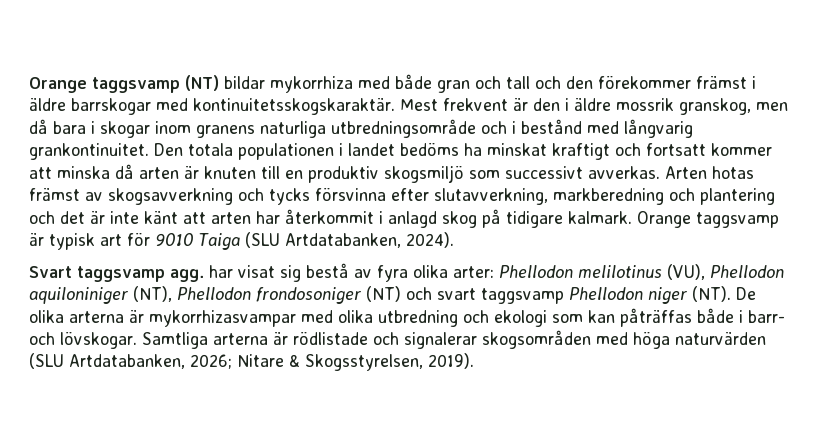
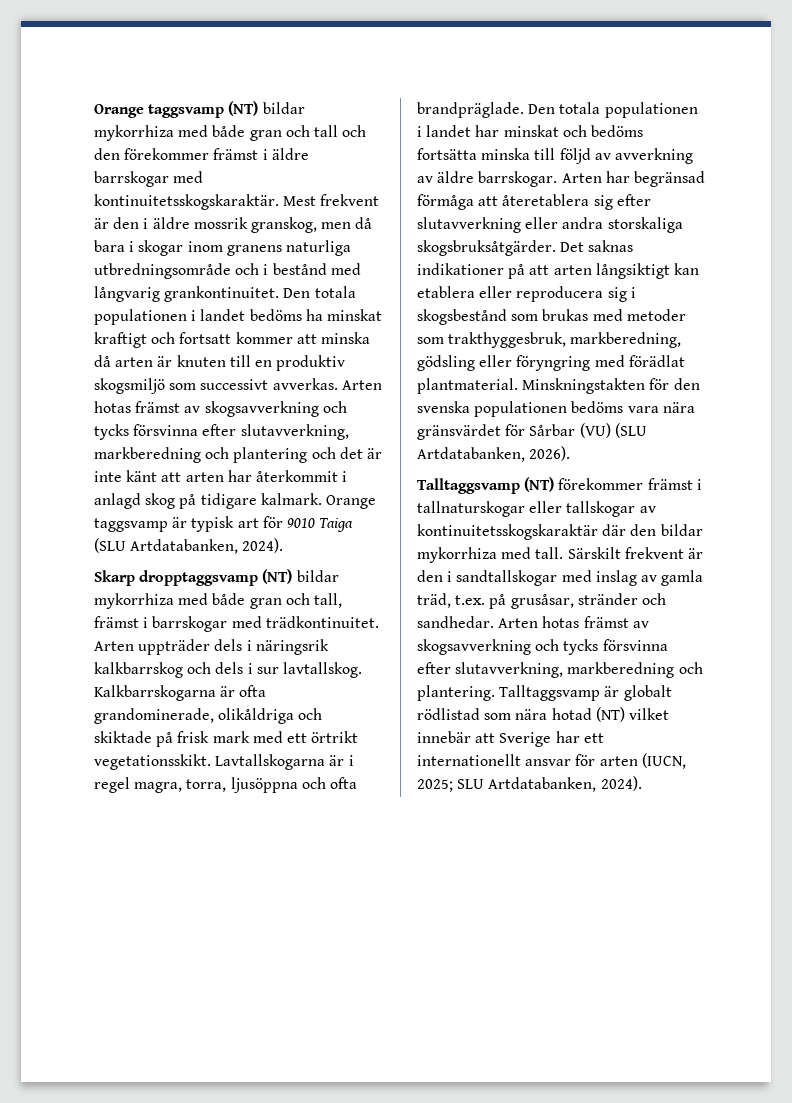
- Svart taggsvamp agg. har visat sig bestå av fyra olika arter: Phellodon melilotinus (VU), Phellodon aquiloniniger (NT), Phellodon frondosoniger (NT) och svart taggsvamp Phellodon niger (NT). De olika arterna är mykorrhizasvampar med olika utbredning och ekologi som kan påträffas både i barr- och lövskogar. Samtliga arterna är rödlistade och signalerar skogsområden med höga naturvärden (SLU Artdatabanken, 2026; Nitare & Skogsstyrelsen, 2019).
+ Skarp dropptaggsvamp (NT) bildar mykorrhiza med både gran och tall, främst i barrskogar med trädkontinuitet. Arten uppträder dels i näringsrik kalkbarrskog och dels i sur lavtallskog. Kalkbarrskogarna är ofta grandominerade, olikåldriga och skiktade på frisk mark med ett örtrikt vegetationsskikt. Lavtallskogarna är i regel magra, torra, ljusöppna och ofta brandpräglade. Den totala populationen i landet har minskat och bedöms fortsätta minska till följd av avverkning av äldre barrskogar. Arten har begränsad förmåga att återetablera sig efter slutavverkning eller andra storskaliga skogsbruksåtgärder. Det saknas indikationer på att arten långsiktigt kan etablera eller reproducera sig i skogsbestånd som brukas med metoder som trakthyggesbruk, markberedning, gödsling eller föryngring med förädlat plantmaterial. Minskningstakten för den svenska populationen bedöms vara nära gränsvärdet för Sårbar (VU) (SLU Artdatabanken, 2026).
+ Talltaggsvamp (NT) förekommer främst i tallnaturskogar eller tallskogar av kontinuitetsskogskaraktär där den bildar mykorrhiza med tall. Särskilt frekvent är den i sandtallskogar med inslag av gamla träd, t.ex. på grusåsar, stränder och sandhedar. Arten hotas främst av skogsavverkning och tycks försvinna efter slutavverkning, markberedning och plantering. Talltaggsvamp är globalt rödlistad som nära hotad (NT) vilket innebär att Sverige har ett internationellt ansvar för arten (IUCN, 2025; SLU Artdatabanken, 2024).

